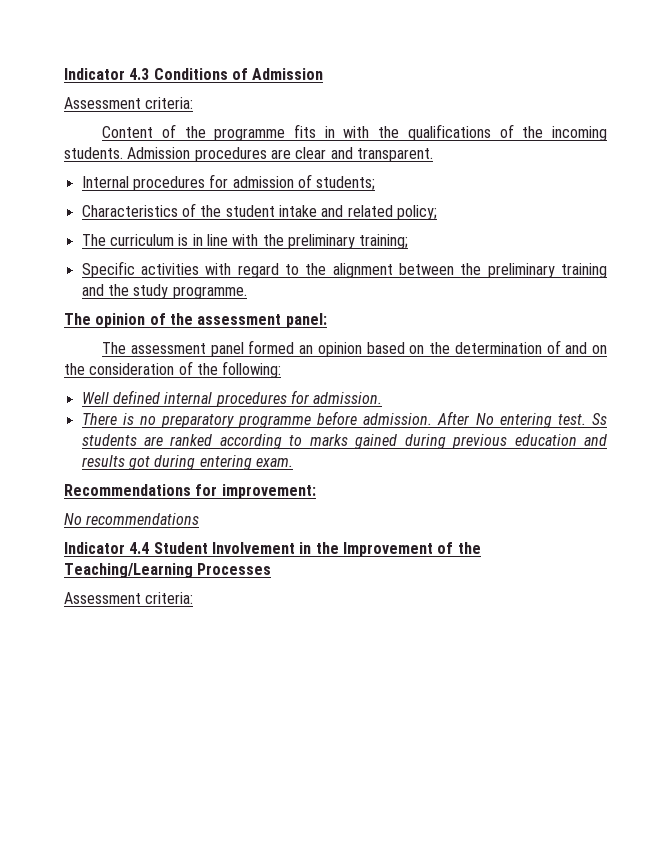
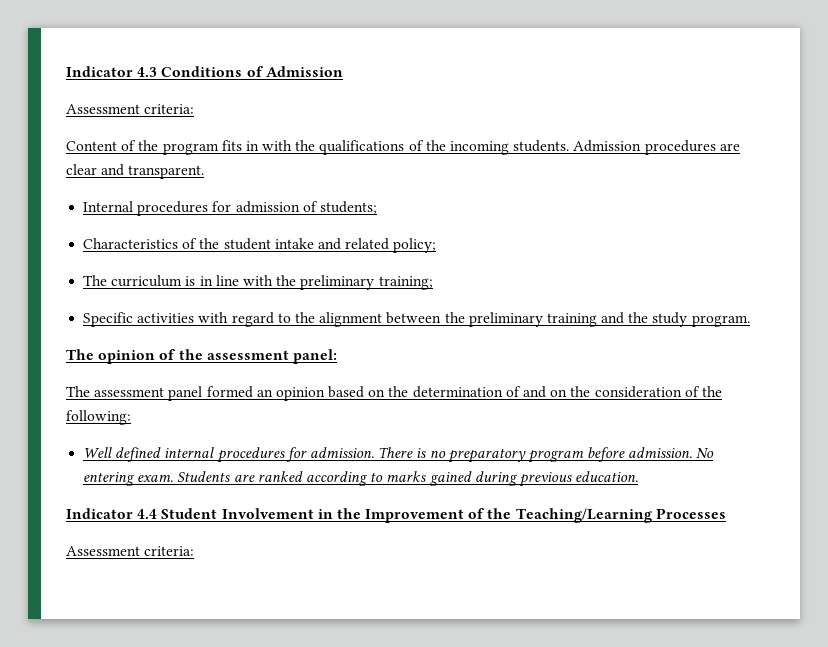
- Content of the programme fits in with the qualifications of the incoming students.
+ Content of the program fits in with the qualifications of the incoming students.
- Specific activities with regard to the alignment between the preliminary training and the study programme.
+ Specific activities with regard to the alignment between the preliminary training and the study program.
- Well defined internal procedures for admission.
- There is no preparatory programme before admission.
+ Well defined internal procedures for admission. There is no preparatory program before admission.
- After No entering test. Ss students are ranked according to marks gained during previous education and results got during entering exam.
- Recommendations for improvement:
- No recommendations
+ No entering exam. Students are ranked according to marks gained during previous education.

